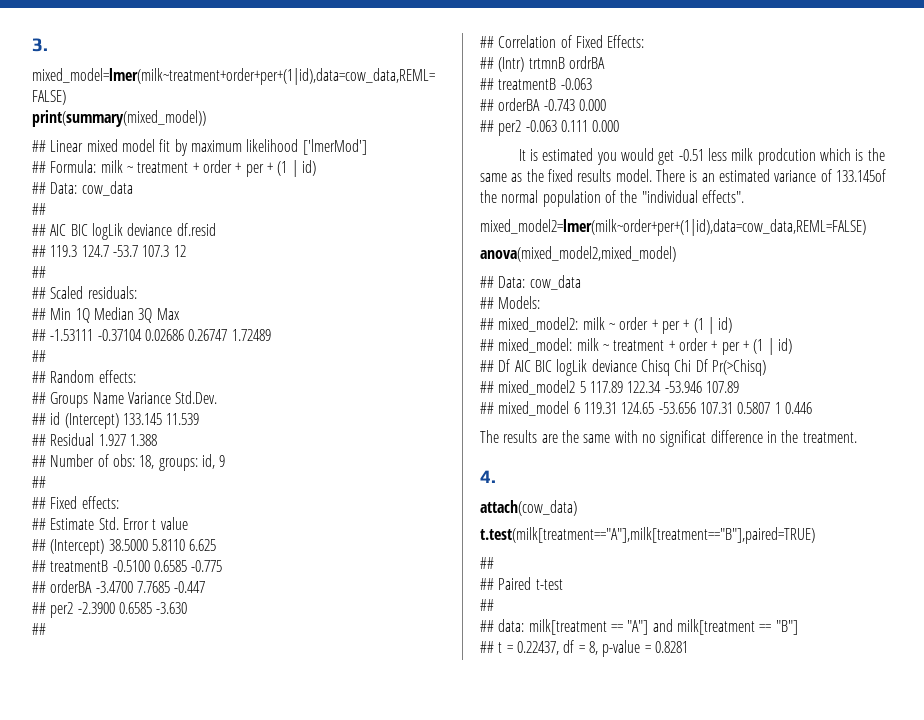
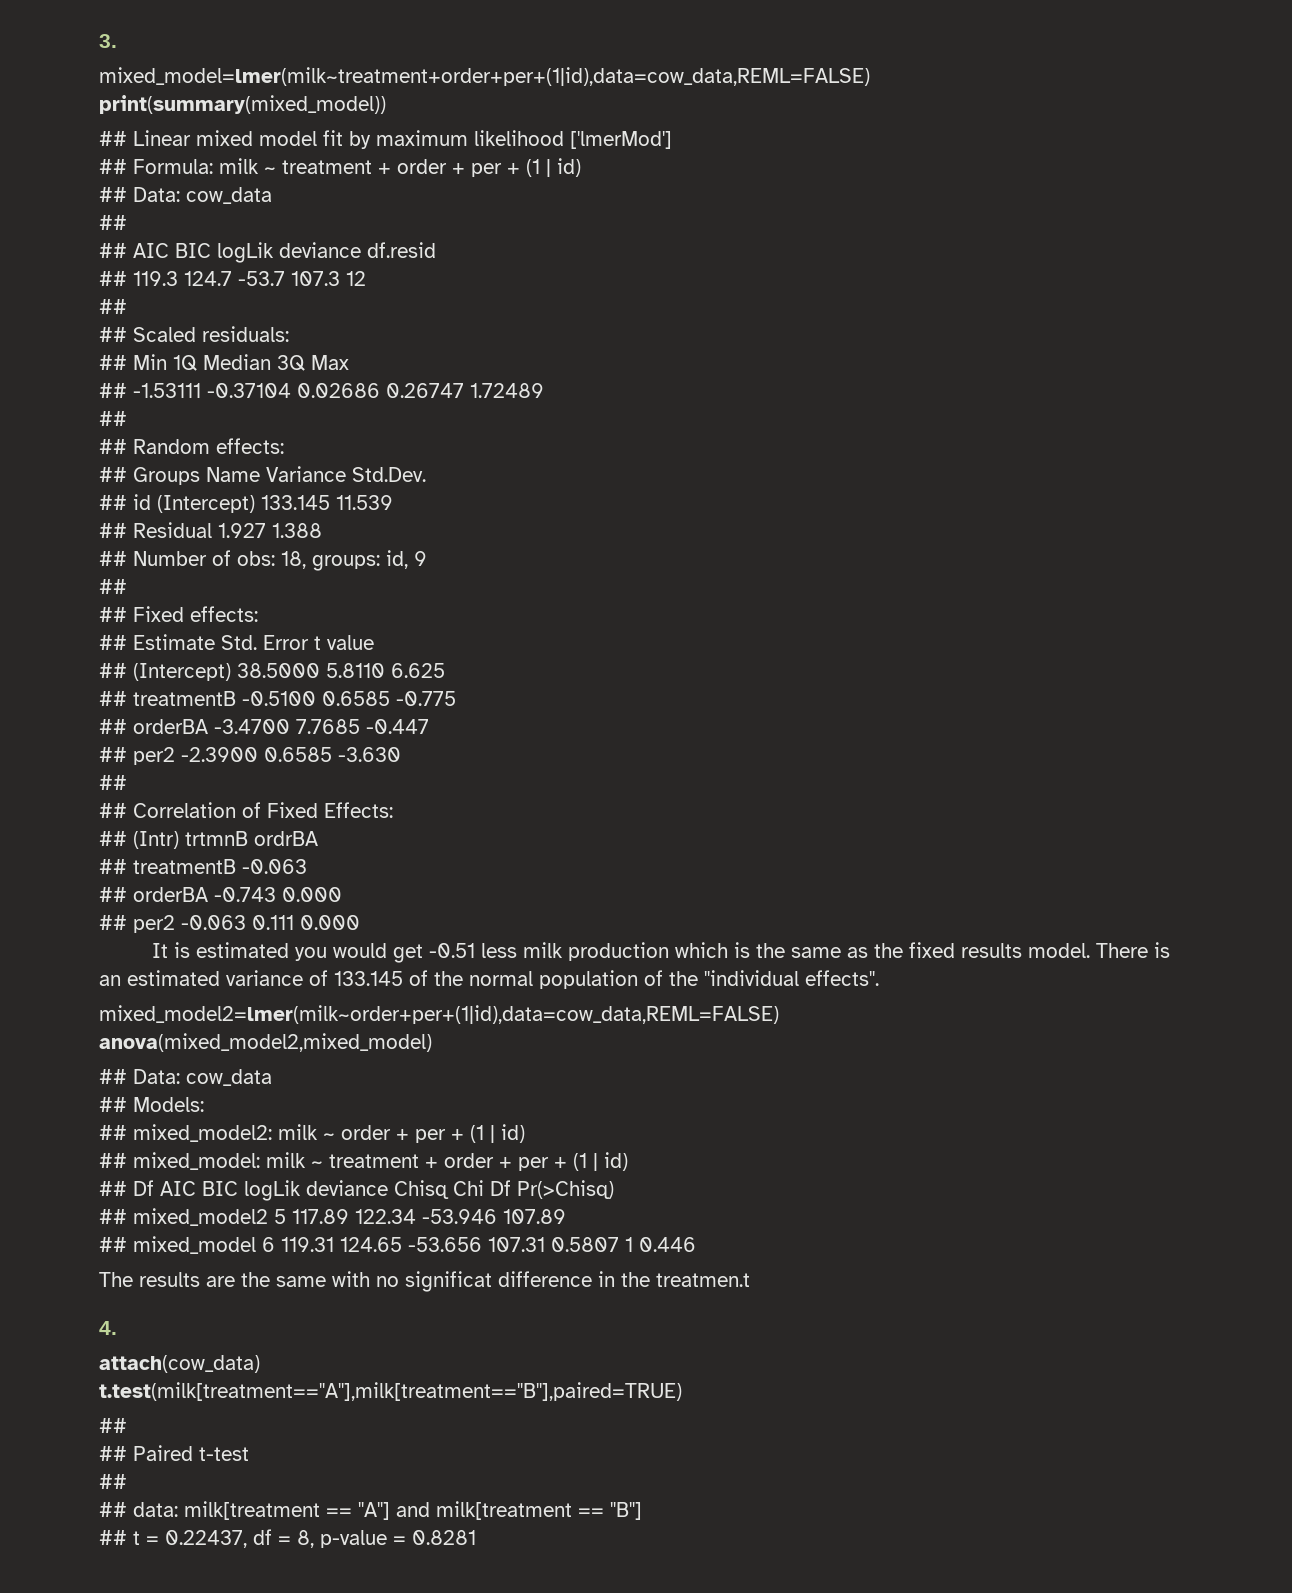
- It is estimated you would get -0.51 less milk prodcution which is the same as the fixed results model.
+ It is estimated you would get -0.51 less milk production which is the same as the fixed results model.
- There is an estimated variance of 133.145of the normal population of the "individual effects".
+ There is an estimated variance of 133.145 of the normal population of the "individual effects".
- The results are the same with no significat difference in the treatment.
+ The results are the same with no significat difference in the treatmen.t

